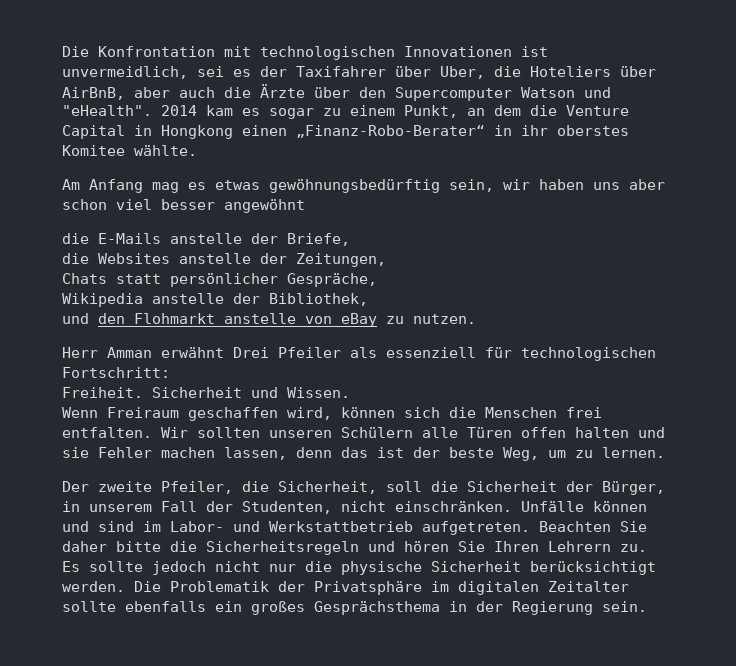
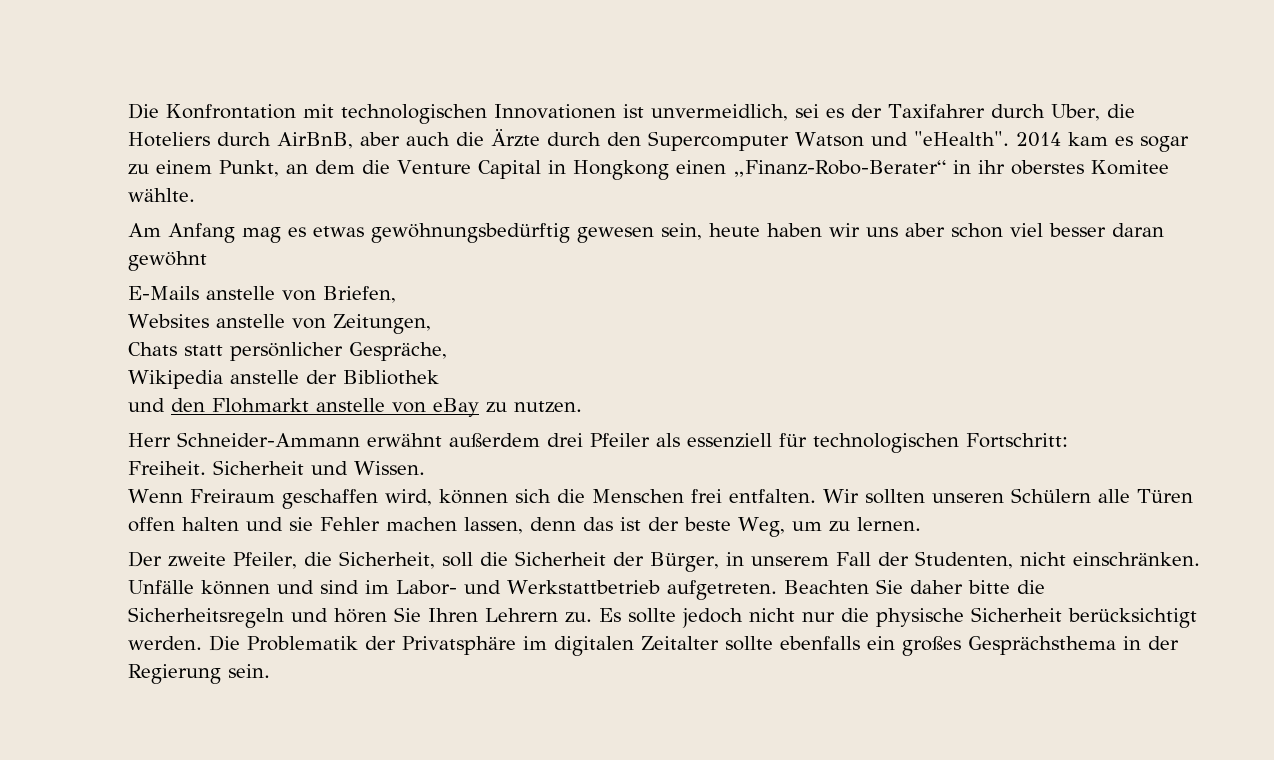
- Die Konfrontation mit technologischen Innovationen ist unvermeidlich, sei es der Taxifahrer über Uber, die Hoteliers über AirBnB, aber auch die Ärzte über den Supercomputer Watson und "eHealth".
+ Die Konfrontation mit technologischen Innovationen ist unvermeidlich, sei es der Taxifahrer durch Uber, die Hoteliers durch AirBnB, aber auch die Ärzte durch den Supercomputer Watson und "eHealth".
- Am Anfang mag es etwas gewöhnungsbedürftig sein, wir haben uns aber schon viel besser angewöhnt
- die E-Mails anstelle der Briefe,
- die Websites anstelle der Zeitungen,
+ Am Anfang mag es etwas gewöhnungsbedürftig gewesen sein, heute haben wir uns aber schon viel besser daran gewöhnt
+ E-Mails anstelle von Briefen,
+ Websites anstelle von Zeitungen,
- Wikipedia anstelle der Bibliothek,
+ Wikipedia anstelle der Bibliothek
- Herr Amman erwähnt Drei Pfeiler als essenziell für technologischen Fortschritt:
+ Herr Schneider-Ammann erwähnt außerdem drei Pfeiler als essenziell für technologischen Fortschritt:

